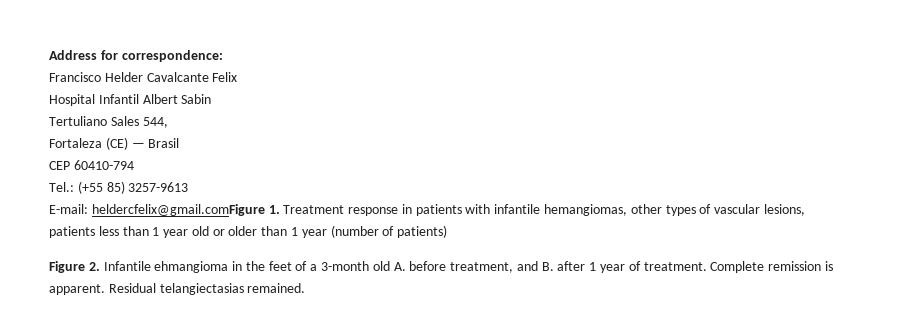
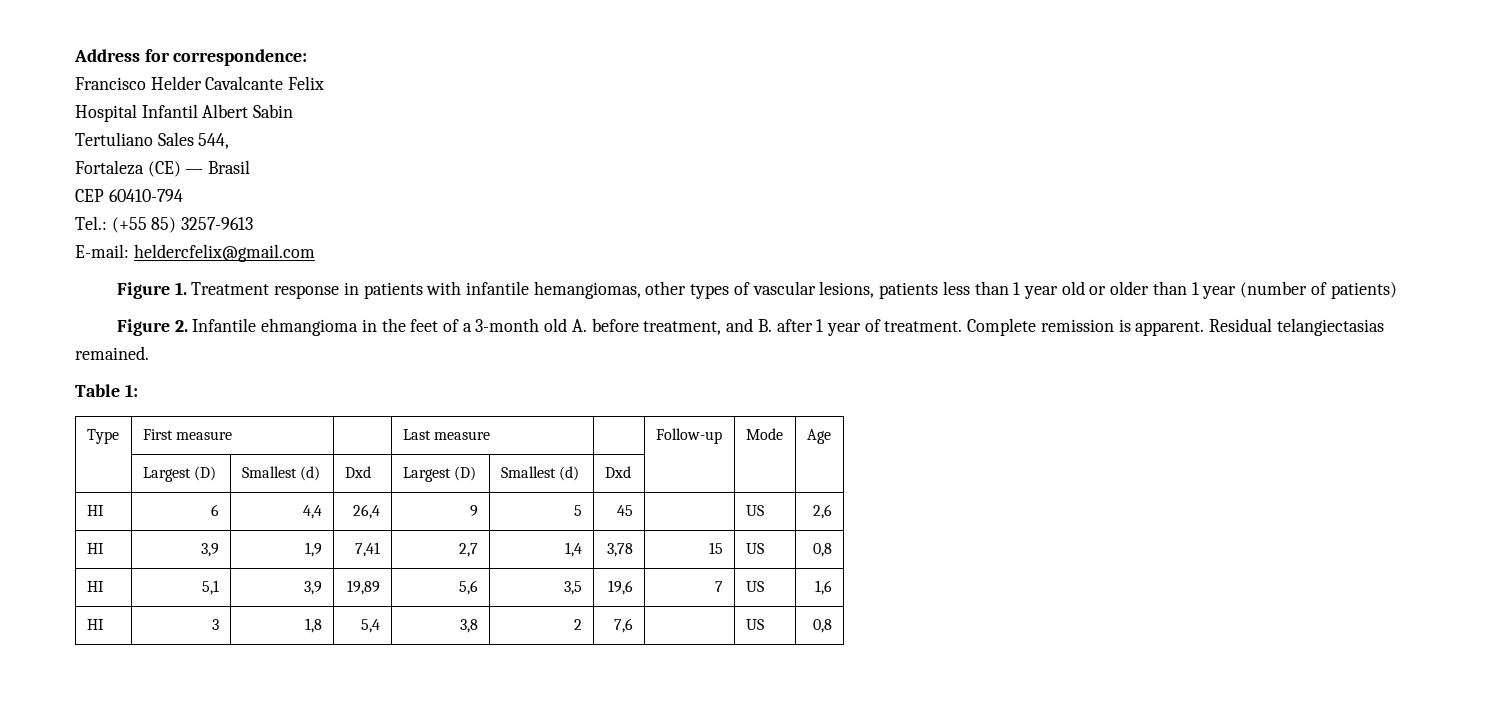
- E-mail: heldercfelix@gmail.comFigure 1. Treatment response in patients with infantile hemangiomas, other types of vascular lesions, patients less than 1 year old or older than 1 year (number of patients)
+ E-mail: heldercfelix@gmail.com
+ Figure 1. Treatment response in patients with infantile hemangiomas, other types of vascular lesions, patients less than 1 year old or older than 1 year (number of patients)
+ Table 1:
+ Type | First measure | | Last measure | | Follow-up | Mode | Age
+ | Largest (D) | Smallest (d) | Dxd | Largest (D) | Smallest (d) | Dxd | | |
+ HI | 6 | 4,4 | 26,4 | 9 | 5 | 45 | | US | 2,6
+ HI | 3,9 | 1,9 | 7,41 | 2,7 | 1,4 | 3,78 | 15 | US | 0,8
+ HI | 5,1 | 3,9 | 19,89 | 5,6 | 3,5 | 19,6 | 7 | US | 1,6
+ HI | 3 | 1,8 | 5,4 | 3,8 | 2 | 7,6 | | US | 0,8

